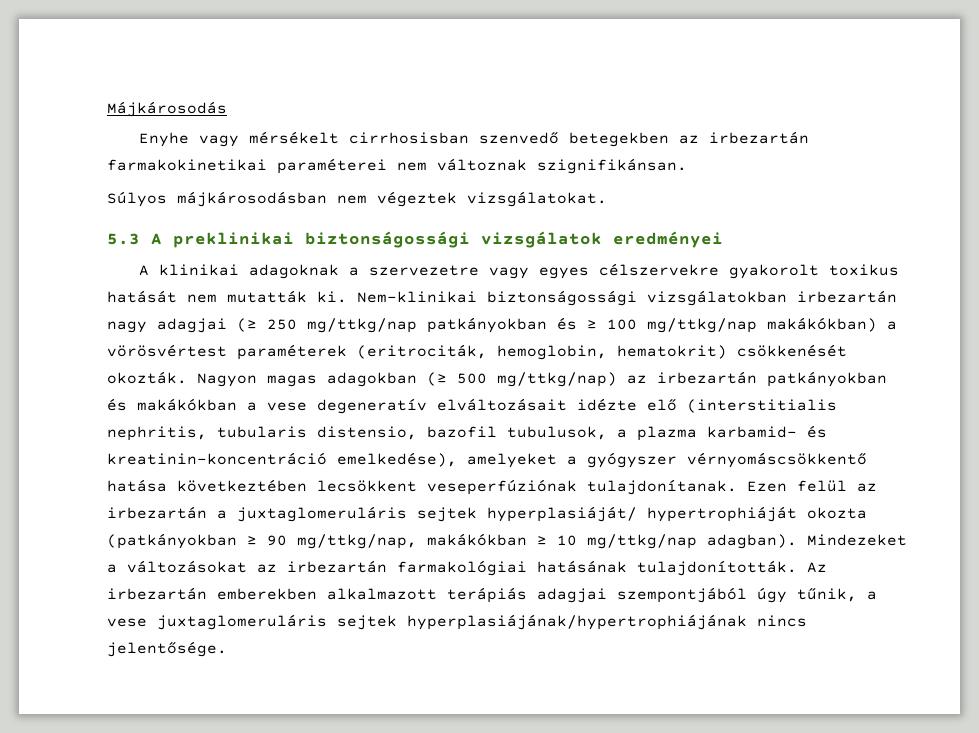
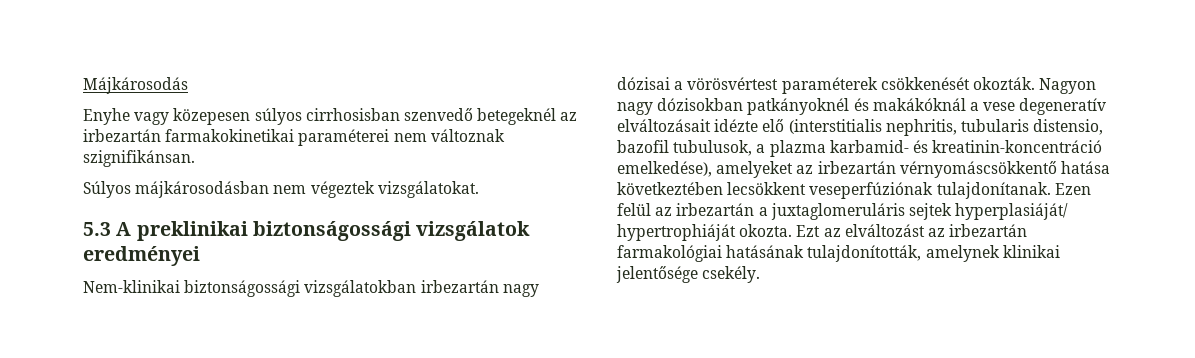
- Enyhe vagy mérsékelt cirrhosisban szenvedő betegekben az irbezartán farmakokinetikai paraméterei nem változnak szignifikánsan.
+ Enyhe vagy közepesen súlyos cirrhosisban szenvedő betegeknél az irbezartán farmakokinetikai paraméterei nem változnak szignifikánsan.
- A klinikai adagoknak a szervezetre vagy egyes célszervekre gyakorolt toxikus hatását nem mutatták ki. Nem-klinikai biztonságossági vizsgálatokban irbezartán nagy adagjai (≥ 250 mg/ttkg/nap patkányokban és ≥ 100 mg/ttkg/nap makákókban) a vörösvértest paraméterek (eritrociták, hemoglobin, hematokrit) csökkenését okozták. Nagyon magas adagokban (≥ 500 mg/ttkg/nap) az irbezartán patkányokban és makákókban a vese degeneratív elváltozásait idézte elő (interstitialis nephritis, tubularis distensio, bazofil tubulusok, a plazma karbamid- és kreatinin-koncentráció emelkedése), amelyeket a gyógyszer vérnyomáscsökkentő hatása következtében lecsökkent veseperfúziónak tulajdonítanak.
+ Nem-klinikai biztonságossági vizsgálatokban irbezartán nagy dózisai a vörösvértest paraméterek csökkenését okozták. Nagyon nagy dózisokban patkányoknél és makákóknál a vese degeneratív elváltozásait idézte elő (interstitialis nephritis, tubularis distensio, bazofil tubulusok, a plazma karbamid- és kreatinin-koncentráció emelkedése), amelyeket az irbezartán vérnyomáscsökkentő hatása következtében lecsökkent veseperfúziónak tulajdonítanak.
- Ezen felül az irbezartán a juxtaglomeruláris sejtek hyperplasiáját/ hypertrophiáját okozta (patkányokban ≥ 90 mg/ttkg/nap, makákókban ≥ 10 mg/ttkg/nap adagban). Mindezeket a változásokat az irbezartán farmakológiai hatásának tulajdonították. Az irbezartán emberekben alkalmazott terápiás adagjai szempontjából úgy tűnik, a vese juxtaglomeruláris sejtek hyperplasiájának/hypertrophiájának nincs jelentősége.
+ Ezen felül az irbezartán a juxtaglomeruláris sejtek hyperplasiáját/ hypertrophiáját okozta. Ezt az elváltozást az irbezartán farmakológiai hatásának tulajdonították, amelynek klinikai jelentősége csekély.

